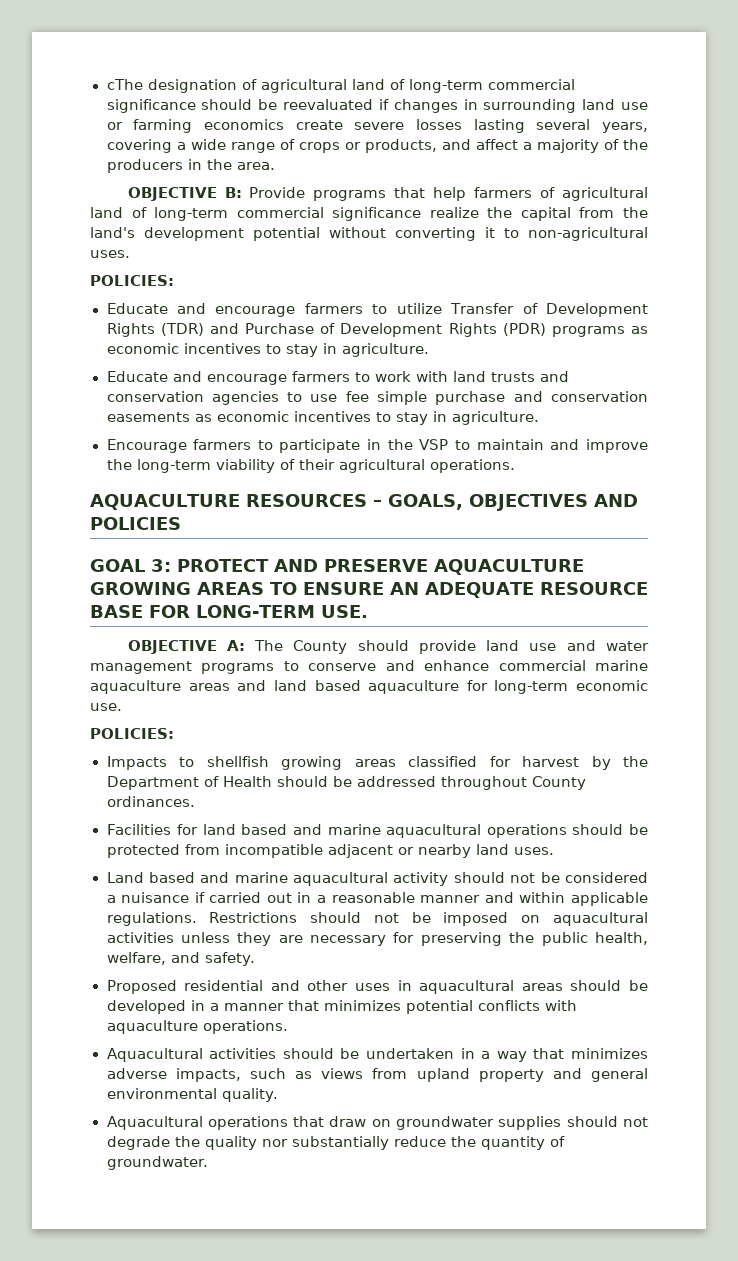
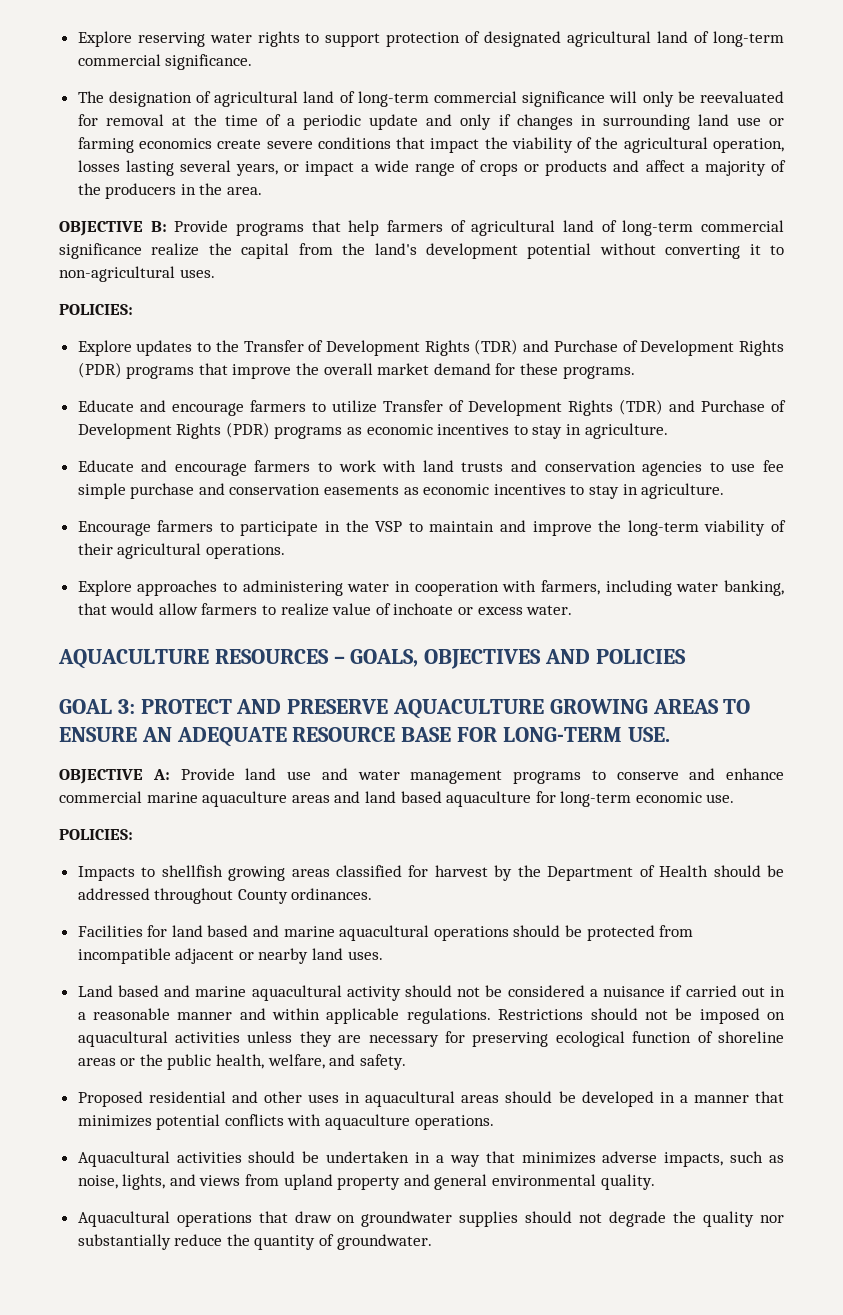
- cThe designation of agricultural land of long-term commercial significance should be reevaluated if changes in surrounding land use or farming economics create severe losses lasting several years, covering a wide range of crops or products, and affect a majority of the producers in the area.
+ Explore reserving water rights to support protection of designated agricultural land of long-term commercial significance.
+ The designation of agricultural land of long-term commercial significance will only be reevaluated for removal at the time of a periodic update and only if changes in surrounding land use or farming economics create severe conditions that impact the viability of the agricultural operation, losses lasting several years, or impact a wide range of crops or products and affect a majority of the producers in the area.
+ Explore updates to the Transfer of Development Rights (TDR) and Purchase of Development Rights (PDR) programs that improve the overall market demand for these programs.
+ Explore approaches to administering water in cooperation with farmers, including water banking, that would allow farmers to realize value of inchoate or excess water.
- OBJECTIVE A: The County should provide land use and water management programs to conserve and enhance commercial marine aquaculture areas and land based aquaculture for long-term economic use.
+ OBJECTIVE A: Provide land use and water management programs to conserve and enhance commercial marine aquaculture areas and land based aquaculture for long-term economic use.
- Restrictions should not be imposed on aquacultural activities unless they are necessary for preserving the public health, welfare, and safety.
+ Restrictions should not be imposed on aquacultural activities unless they are necessary for preserving ecological function of shoreline areas or the public health, welfare, and safety.
- Aquacultural activities should be undertaken in a way that minimizes adverse impacts, such as views from upland property and general environmental quality.
+ Aquacultural activities should be undertaken in a way that minimizes adverse impacts, such as noise, lights, and views from upland property and general environmental quality.

